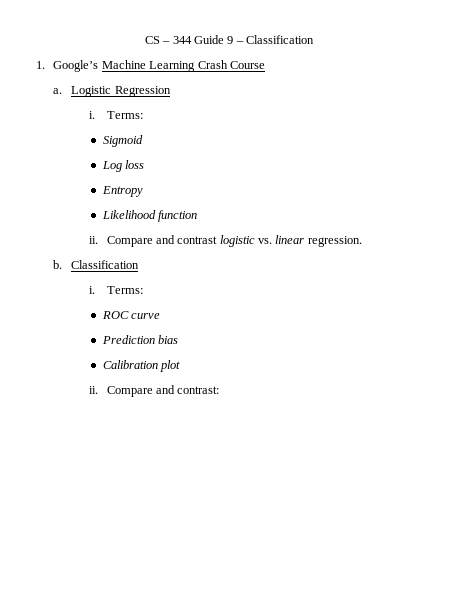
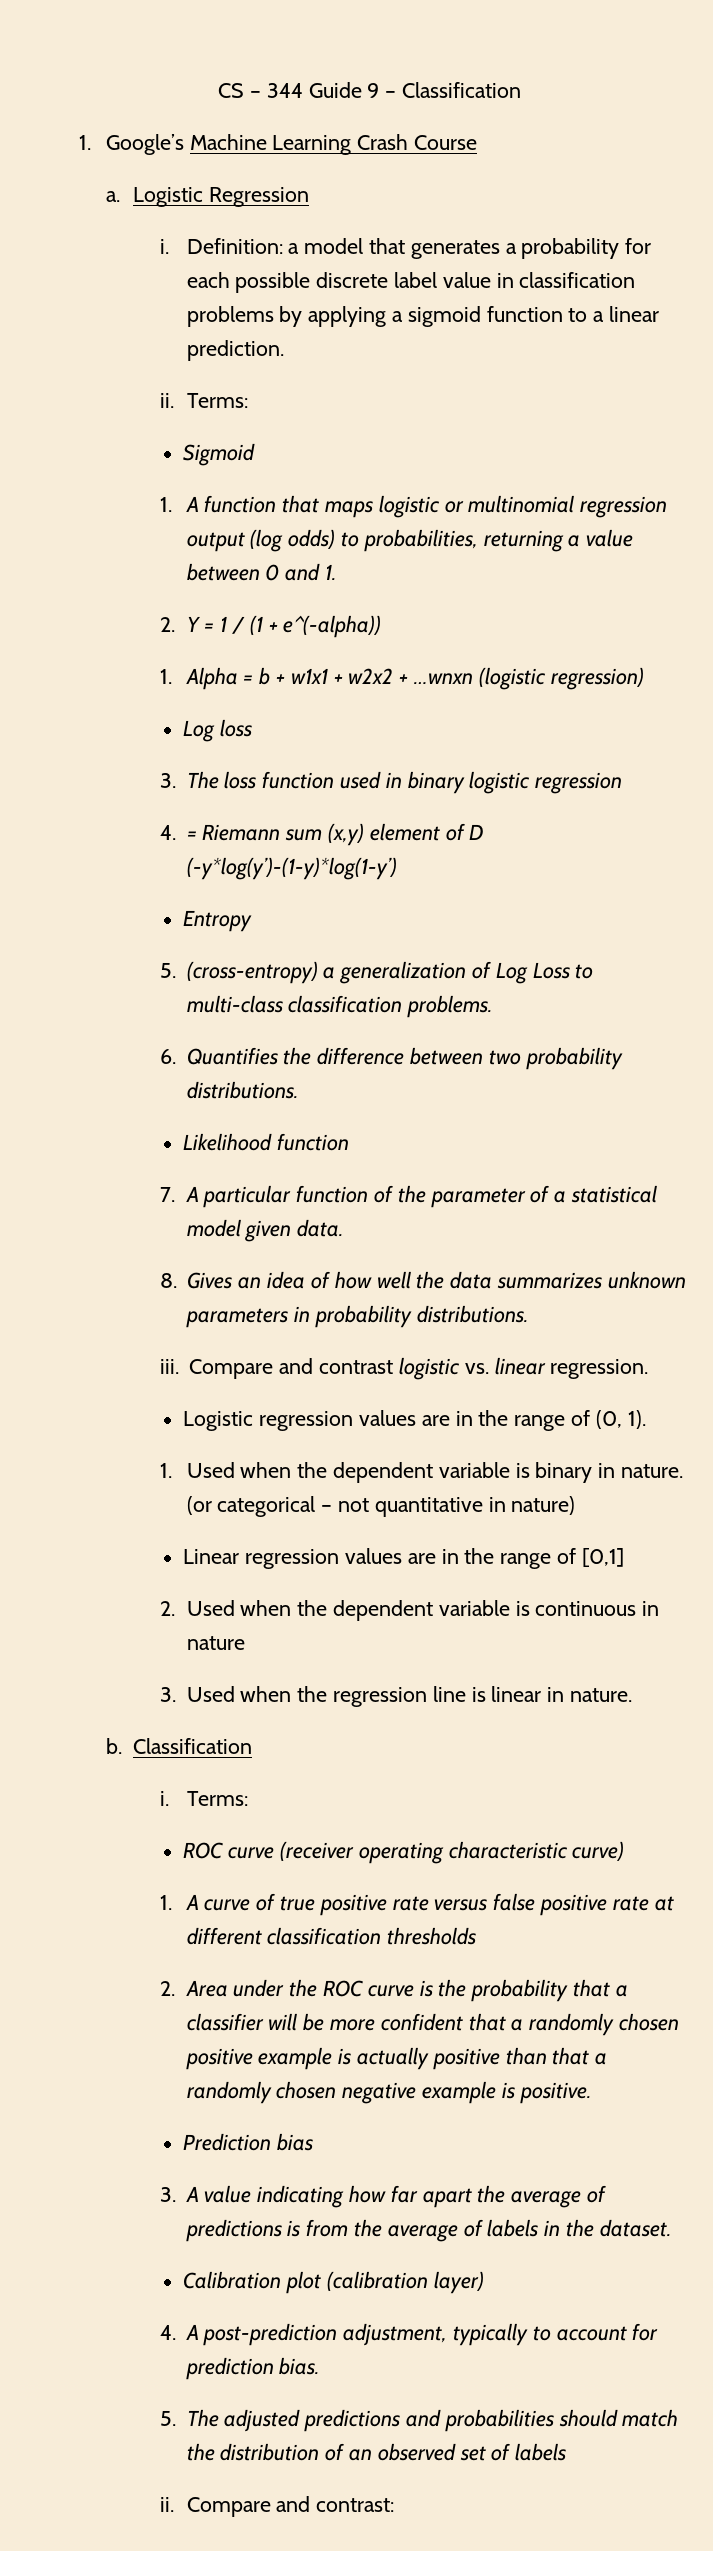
  Logistic Regression
- i. Terms:
+ i. Definition: a model that generates a probability for each possible discrete label value in classification problems by applying a sigmoid function to a linear prediction.
+ ii. Terms:
  Sigmoid
+ 1. A function that maps logistic or multinomial regression output (log odds) to probabilities, returning a value between 0 and 1.
+ 2. Y = 1 / (1 + e^(-alpha))
+ 1. Alpha = b + w1x1 + w2x2 + …wnxn (logistic regression)
  Log loss
+ 3. The loss function used in binary logistic regression
+ 4. = Riemann sum (x,y) element of D (-y*log(y’)-(1-y)*log(1-y’)
  Entropy
+ 5. (cross-entropy) a generalization of Log Loss to multi-class classification problems.
+ 6. Quantifies the difference between two probability distributions.
  Likelihood function
- ii.
+ 7. A particular function of the parameter of a statistical model given data.
+ 8. Gives an idea of how well the data summarizes unknown parameters in probability distributions.
+ iii.
+ Logistic regression values are in the range of (0, 1).
+ 1. Used when the dependent variable is binary in nature. (or categorical – not quantitative in nature)
+ Linear regression values are in the range of [0,1]
+ 2. Used when the dependent variable is continuous in nature
+ 3. Used when the regression line is linear in nature.
- ROC curve
+ ROC curve (receiver operating characteristic curve)
+ 1. A curve of true positive rate versus false positive rate at different classification thresholds
+ 2. Area under the ROC curve is the probability that a classifier will be more confident that a randomly chosen positive example is actually positive than that a randomly chosen negative example is positive.
  Prediction bias
- Calibration plot
+ 3. A value indicating how far apart the average of predictions is from the average of labels in the dataset.
+ Calibration plot (calibration layer)
+ 4. A post-prediction adjustment, typically to account for prediction bias.
+ 5. The adjusted predictions and probabilities should match the distribution of an observed set of labels

